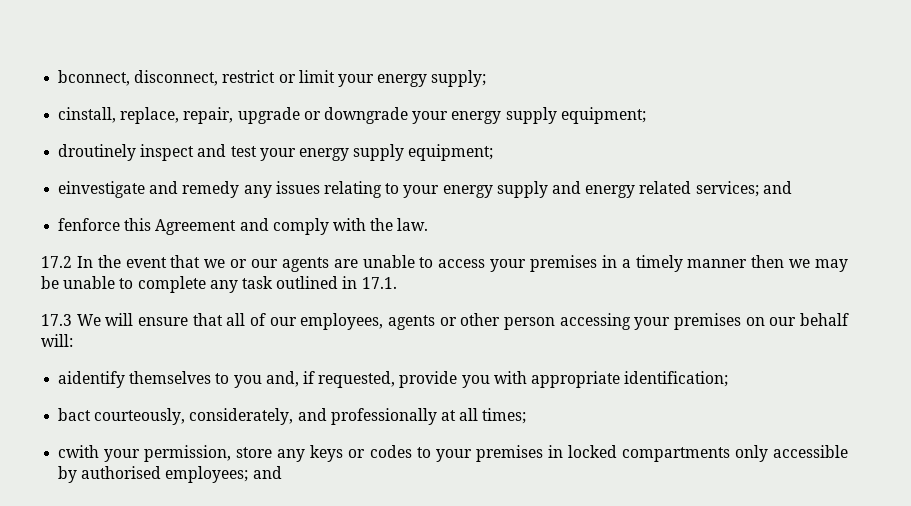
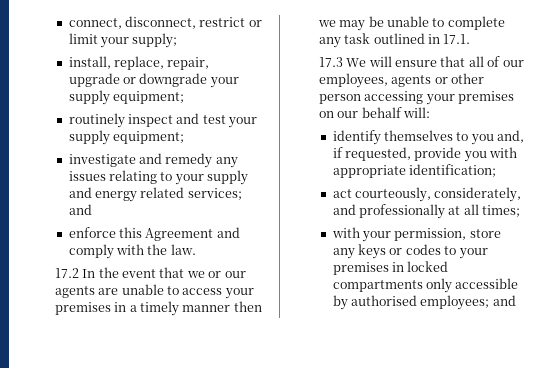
- bconnect, disconnect, restrict or limit your energy supply;
+ connect, disconnect, restrict or limit your supply;
- cinstall, replace, repair, upgrade or downgrade your energy supply equipment;
- droutinely inspect and test your energy supply equipment;
- einvestigate and remedy any issues relating to your energy supply and energy related services; and
+ install, replace, repair, upgrade or downgrade your supply equipment;
+ routinely inspect and test your supply equipment;
+ investigate and remedy any issues relating to your supply and energy related services; and
- fenforce this Agreement and comply with the law.
+ enforce this Agreement and comply with the law.
- aidentify themselves to you and, if requested, provide you with appropriate identification;
+ identify themselves to you and, if requested, provide you with appropriate identification;
- bact courteously, considerately, and professionally at all times;
+ act courteously, considerately, and professionally at all times;
- cwith your permission, store any keys or codes to your premises in locked compartments only accessible by authorised employees; and
+ with your permission, store any keys or codes to your premises in locked compartments only accessible by authorised employees; and

